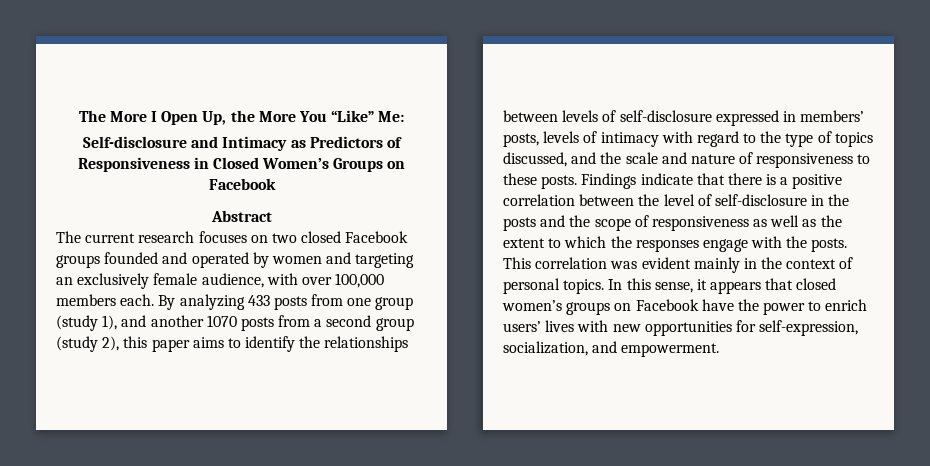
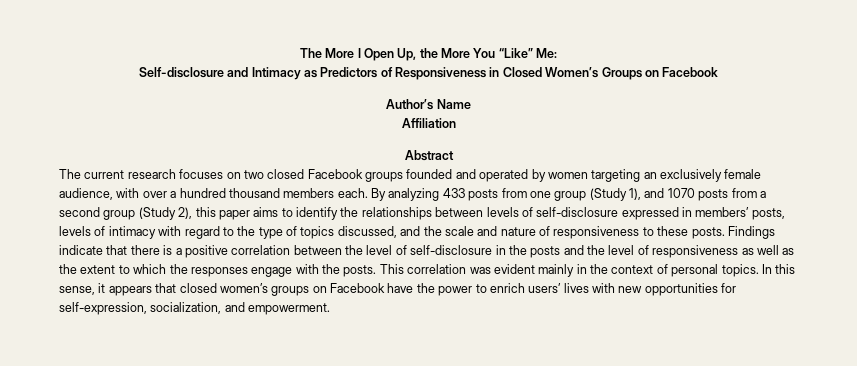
+ Author’s Name
+ Affiliation
- The current research focuses on two closed Facebook groups founded and operated by women and targeting an exclusively female audience, with over 100,000 members each.
+ The current research focuses on two closed Facebook groups founded and operated by women targeting an exclusively female audience, with over a hundred thousand members each.
- By analyzing 433 posts from one group (study 1), and another 1070 posts from a second group (study 2), this paper aims to identify the relationships between levels of self-disclosure expressed in members’ posts, levels of intimacy with regard to the type of topics discussed, and the scale and nature of responsiveness to these posts.
+ By analyzing 433 posts from one group (Study 1), and 1070 posts from a second group (Study 2), this paper aims to identify the relationships between levels of self-disclosure expressed in members’ posts, levels of intimacy with regard to the type of topics discussed, and the scale and nature of responsiveness to these posts.
- Findings indicate that there is a positive correlation between the level of self-disclosure in the posts and the scope of responsiveness as well as the extent to which the responses engage with the posts.
+ Findings indicate that there is a positive correlation between the level of self-disclosure in the posts and the level of responsiveness as well as the extent to which the responses engage with the posts.

